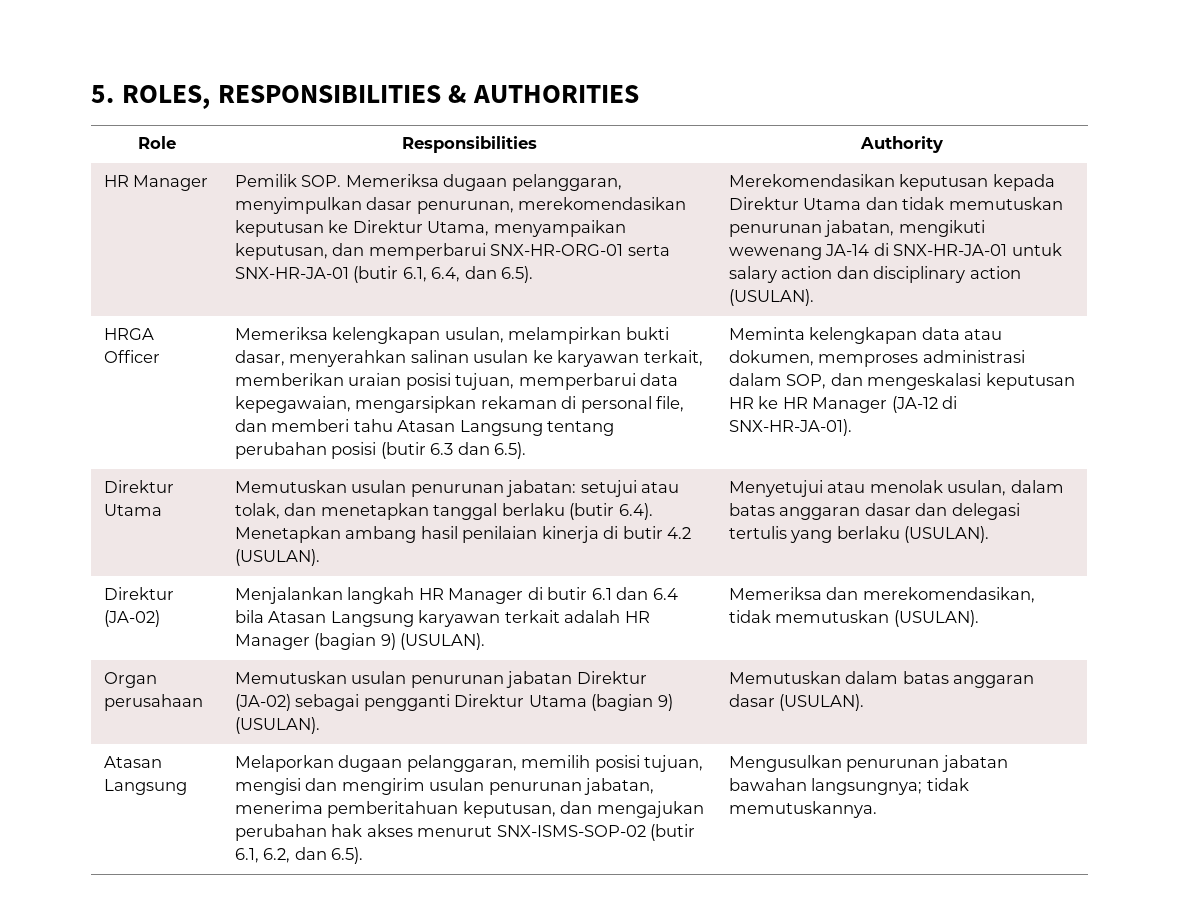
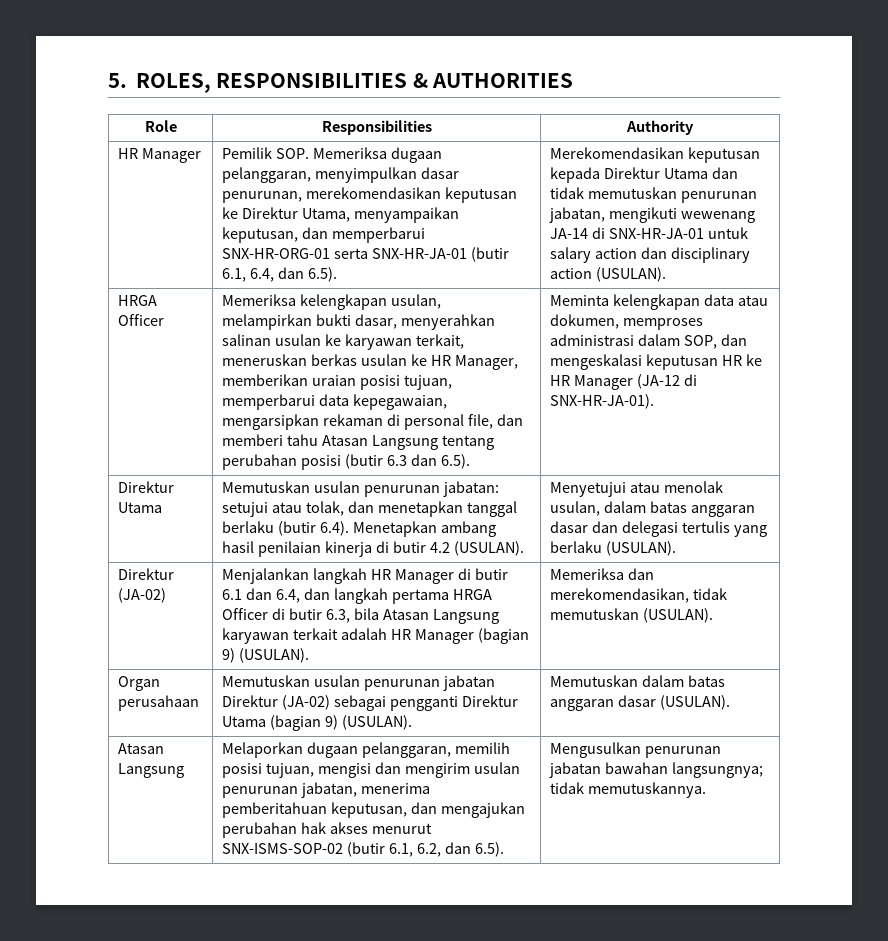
- Memeriksa kelengkapan usulan, melampirkan bukti dasar, menyerahkan salinan usulan ke karyawan terkait, memberikan uraian posisi tujuan, memperbarui data kepegawaian, mengarsipkan rekaman di personal file, dan memberi tahu Atasan Langsung tentang perubahan posisi (butir 6.3 dan 6.5).
+ Memeriksa kelengkapan usulan, melampirkan bukti dasar, menyerahkan salinan usulan ke karyawan terkait, meneruskan berkas usulan ke HR Manager, memberikan uraian posisi tujuan, memperbarui data kepegawaian, mengarsipkan rekaman di personal file, dan memberi tahu Atasan Langsung tentang perubahan posisi (butir 6.3 dan 6.5).
- Direktur (JA-02) | Menjalankan langkah HR Manager di butir 6.1 dan 6.4 bila Atasan Langsung karyawan terkait adalah HR Manager (bagian 9) (USULAN). | Memeriksa dan merekomendasikan, tidak memutuskan (USULAN).
+ Direktur (JA-02) | Menjalankan langkah HR Manager di butir 6.1 dan 6.4, dan langkah pertama HRGA Officer di butir 6.3, bila Atasan Langsung karyawan terkait adalah HR Manager (bagian 9) (USULAN). | Memeriksa dan merekomendasikan, tidak memutuskan (USULAN).

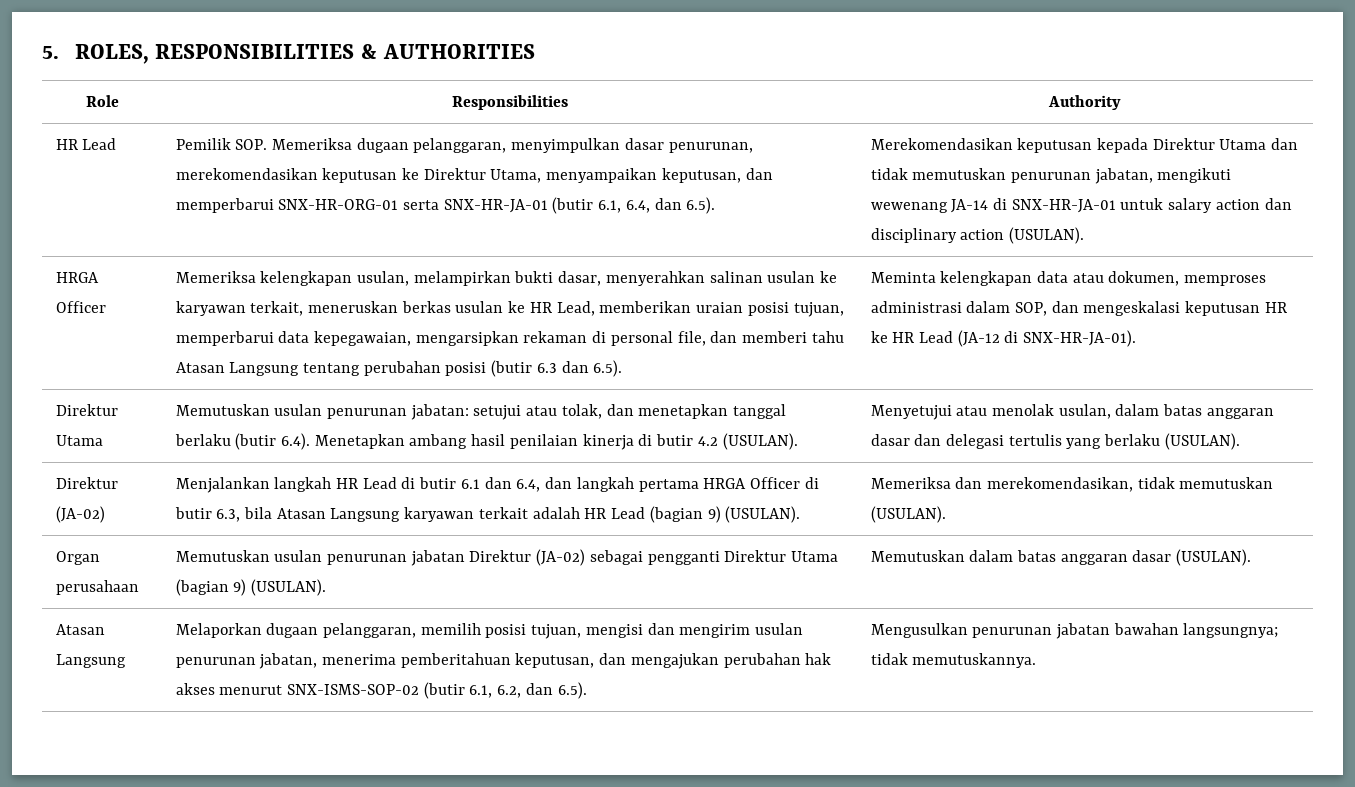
  Role | Responsibilities | Authority
- HR Manager
+ HR Lead
- Memeriksa kelengkapan usulan, melampirkan bukti dasar, menyerahkan salinan usulan ke karyawan terkait, meneruskan berkas usulan ke HR Manager, memberikan uraian posisi tujuan, memperbarui data kepegawaian, mengarsipkan rekaman di personal file, dan memberi tahu Atasan Langsung tentang perubahan posisi (butir 6.3 dan 6.5).
+ Memeriksa kelengkapan usulan, melampirkan bukti dasar, menyerahkan salinan usulan ke karyawan terkait, meneruskan berkas usulan ke HR Lead, memberikan uraian posisi tujuan, memperbarui data kepegawaian, mengarsipkan rekaman di personal file, dan memberi tahu Atasan Langsung tentang perubahan posisi (butir 6.3 dan 6.5).
- Meminta kelengkapan data atau dokumen, memproses administrasi dalam SOP, dan mengeskalasi keputusan HR ke HR Manager (JA-12 di SNX-HR-JA-01).
+ Meminta kelengkapan data atau dokumen, memproses administrasi dalam SOP, dan mengeskalasi keputusan HR ke HR Lead (JA-12 di SNX-HR-JA-01).
- Direktur (JA-02) | Menjalankan langkah HR Manager di butir 6.1 dan 6.4, dan langkah pertama HRGA Officer di butir 6.3, bila Atasan Langsung karyawan terkait adalah HR Manager (bagian 9) (USULAN). | Memeriksa dan merekomendasikan, tidak memutuskan (USULAN).
+ Direktur (JA-02) | Menjalankan langkah HR Lead di butir 6.1 dan 6.4, dan langkah pertama HRGA Officer di butir 6.3, bila Atasan Langsung karyawan terkait adalah HR Lead (bagian 9) (USULAN). | Memeriksa dan merekomendasikan, tidak memutuskan (USULAN).

